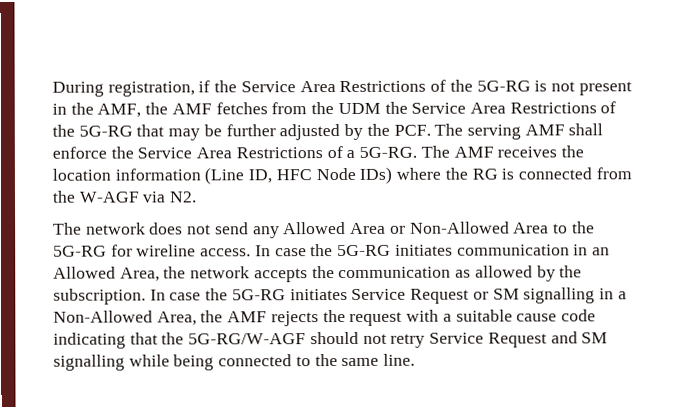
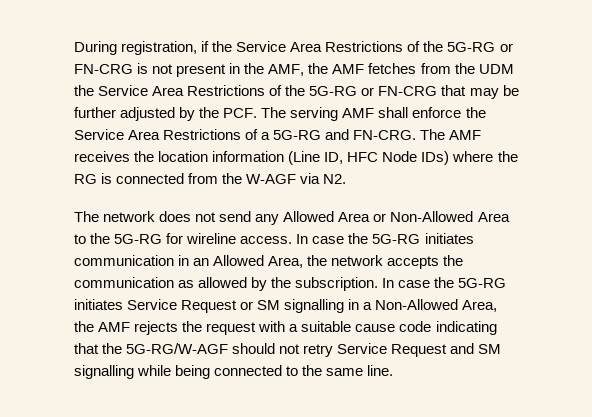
- During registration, if the Service Area Restrictions of the 5G-RG is not present in the AMF, the AMF fetches from the UDM the Service Area Restrictions of the 5G-RG that may be further adjusted by the PCF. The serving AMF shall enforce the Service Area Restrictions of a 5G-RG.
+ During registration, if the Service Area Restrictions of the 5G-RG or FN-CRG is not present in the AMF, the AMF fetches from the UDM the Service Area Restrictions of the 5G-RG or FN-CRG that may be further adjusted by the PCF. The serving AMF shall enforce the Service Area Restrictions of a 5G-RG and FN-CRG.

